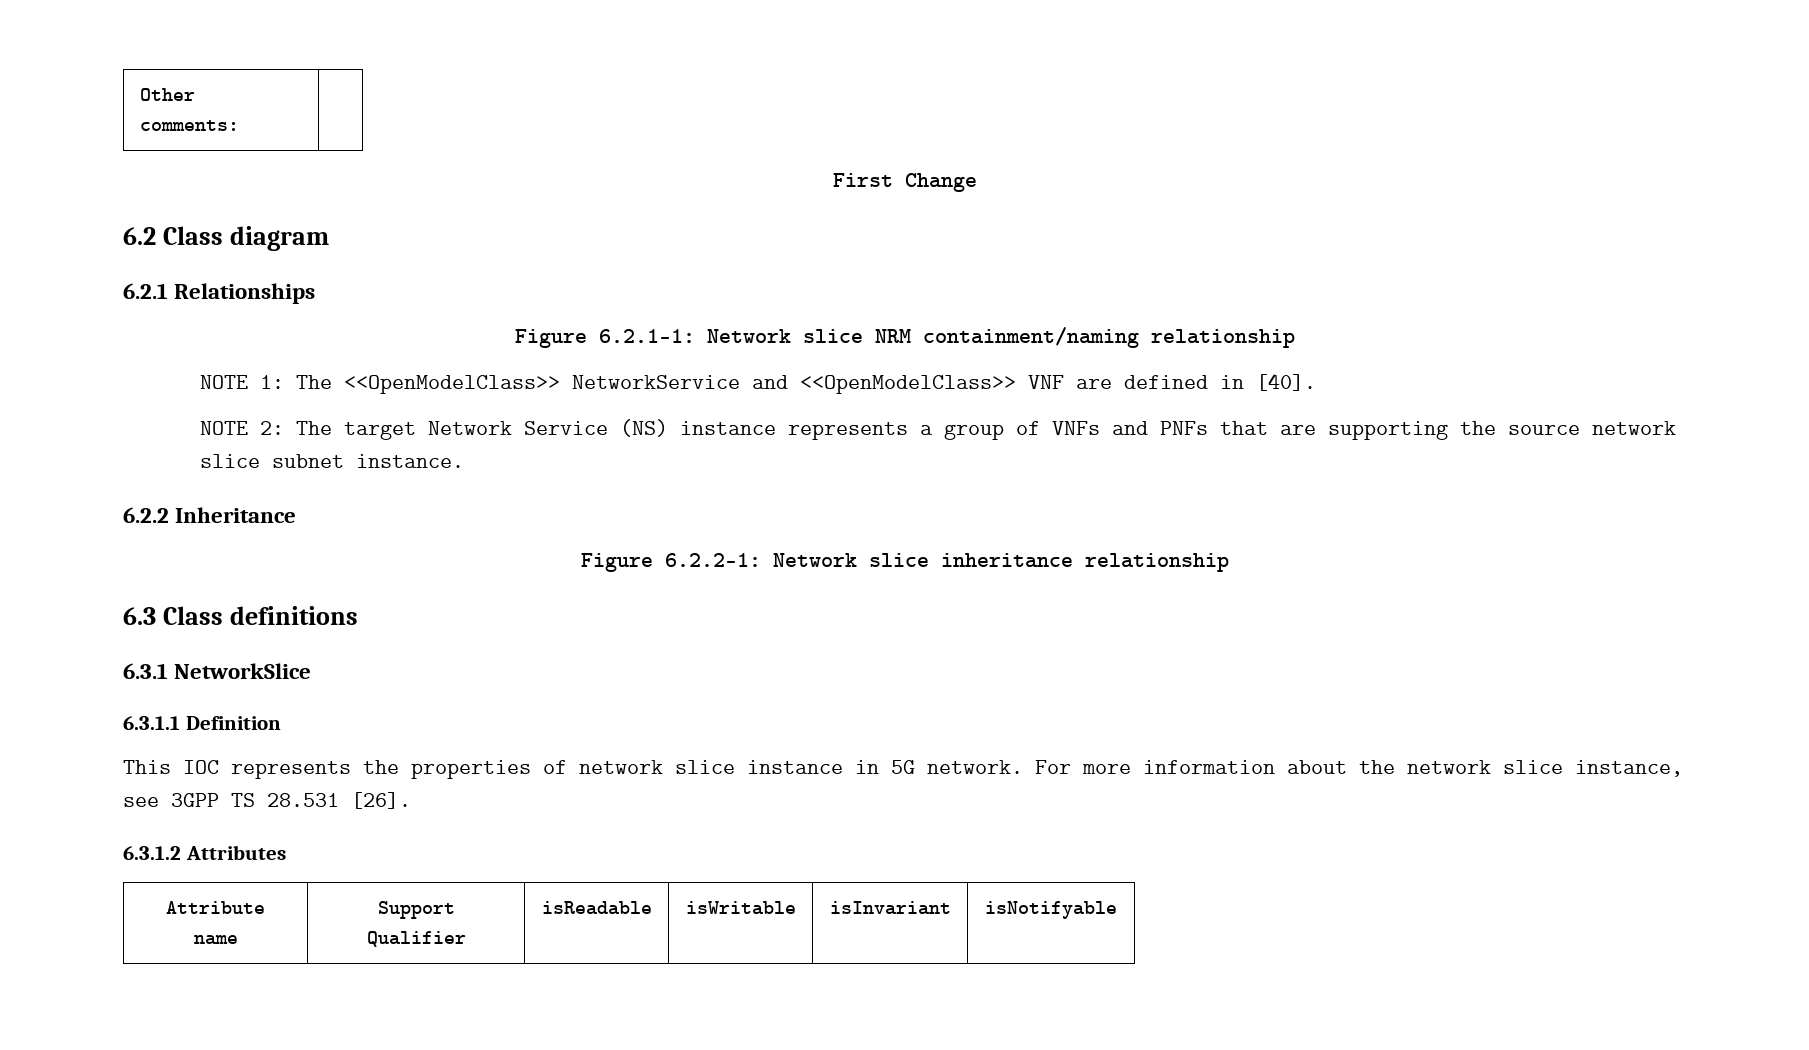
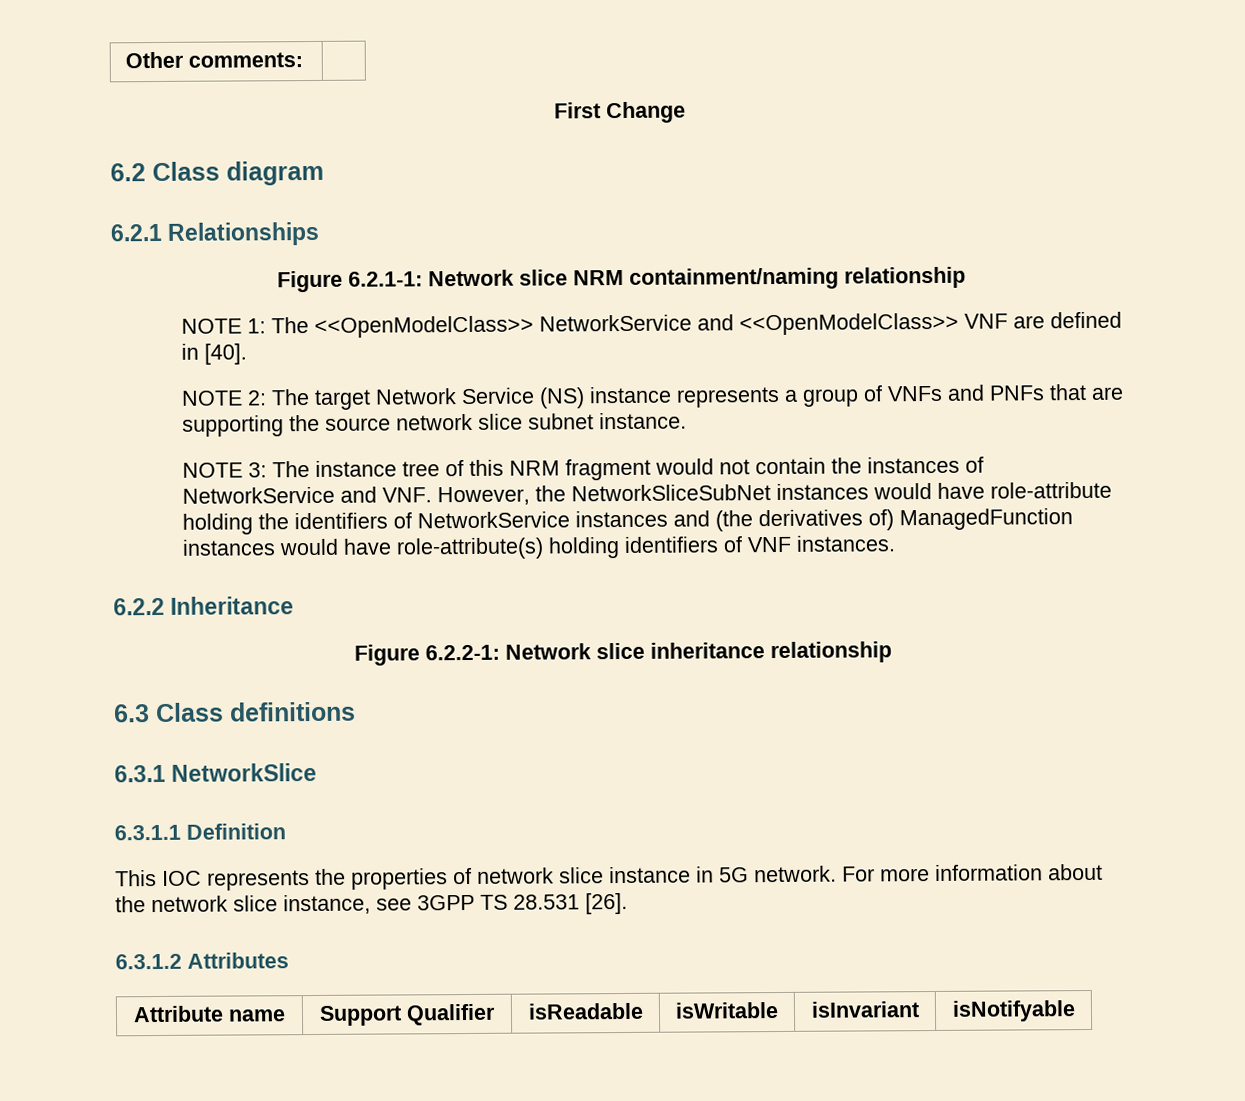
+ NOTE 3: The instance tree of this NRM fragment would not contain the instances of NetworkService and VNF. However, the NetworkSliceSubNet instances would have role-attribute holding the identifiers of NetworkService instances and (the derivatives of) ManagedFunction instances would have role-attribute(s) holding identifiers of VNF instances.

